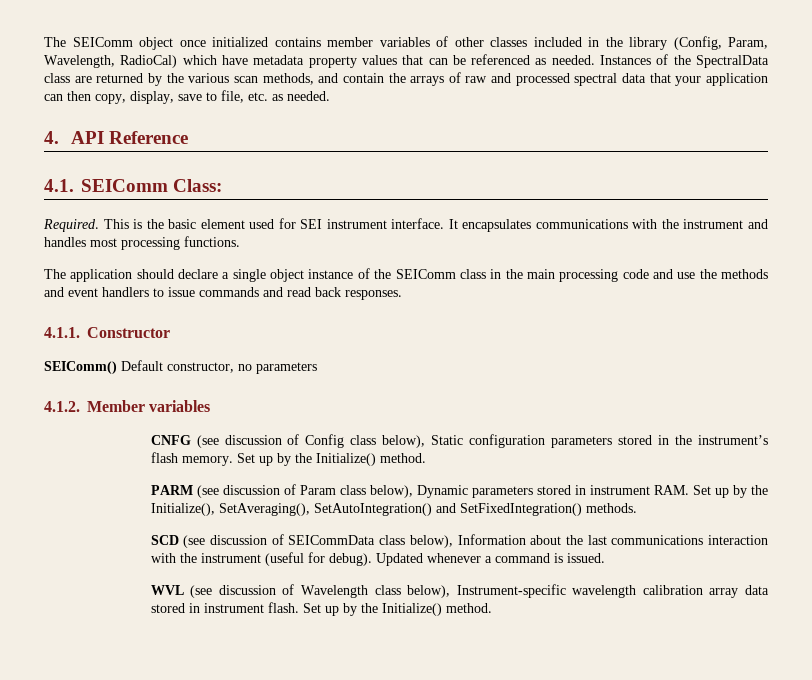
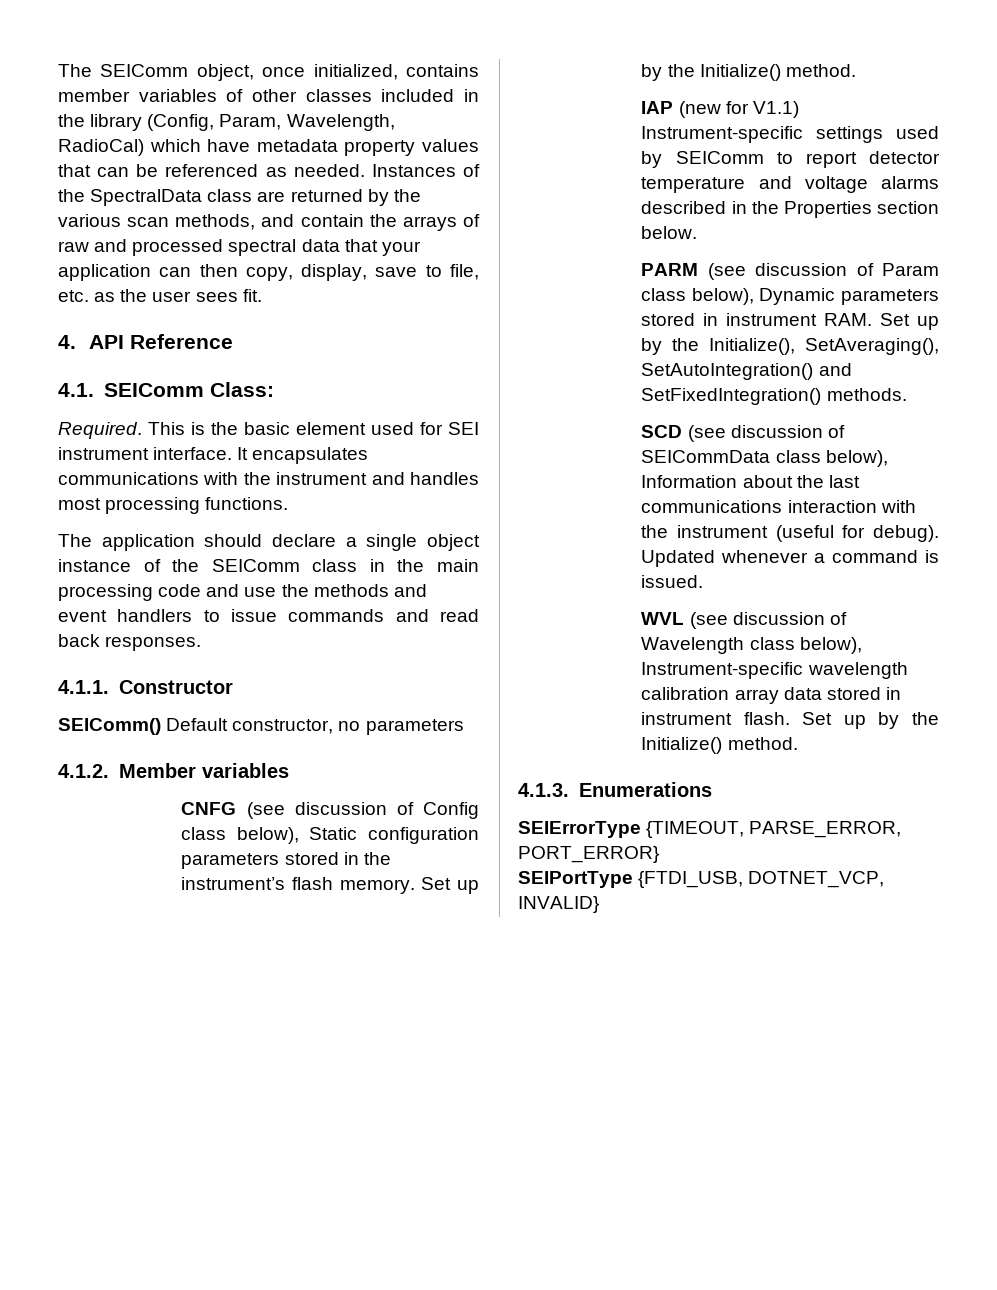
- The SEIComm object once initialized contains member variables of other classes included in the library (Config, Param, Wavelength, RadioCal) which have metadata property values that can be referenced as needed.
+ The SEIComm object, once initialized, contains member variables of other classes included in the library (Config, Param, Wavelength, RadioCal) which have metadata property values that can be referenced as needed.
- Instances of the SpectralData class are returned by the various scan methods, and contain the arrays of raw and processed spectral data that your application can then copy, display, save to file, etc. as needed.
+ Instances of the SpectralData class are returned by the various scan methods, and contain the arrays of raw and processed spectral data that your application can then copy, display, save to file, etc. as the user sees fit.
+ IAP (new for V1.1) Instrument-specific settings used by SEIComm to report detector temperature and voltage alarms described in the Properties section below.
+ 4.1.3. Enumerations
+ SEIErrorType {TIMEOUT, PARSE_ERROR, PORT_ERROR}
+ SEIPortType {FTDI_USB, DOTNET_VCP, INVALID}

